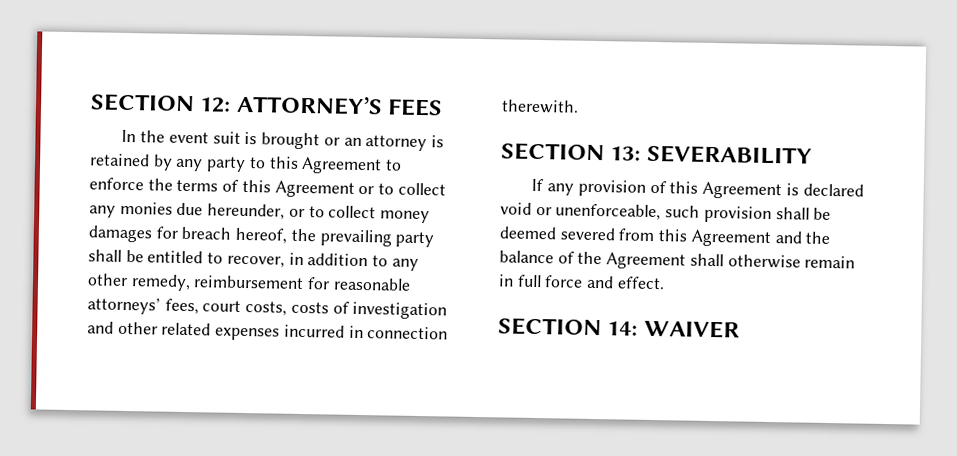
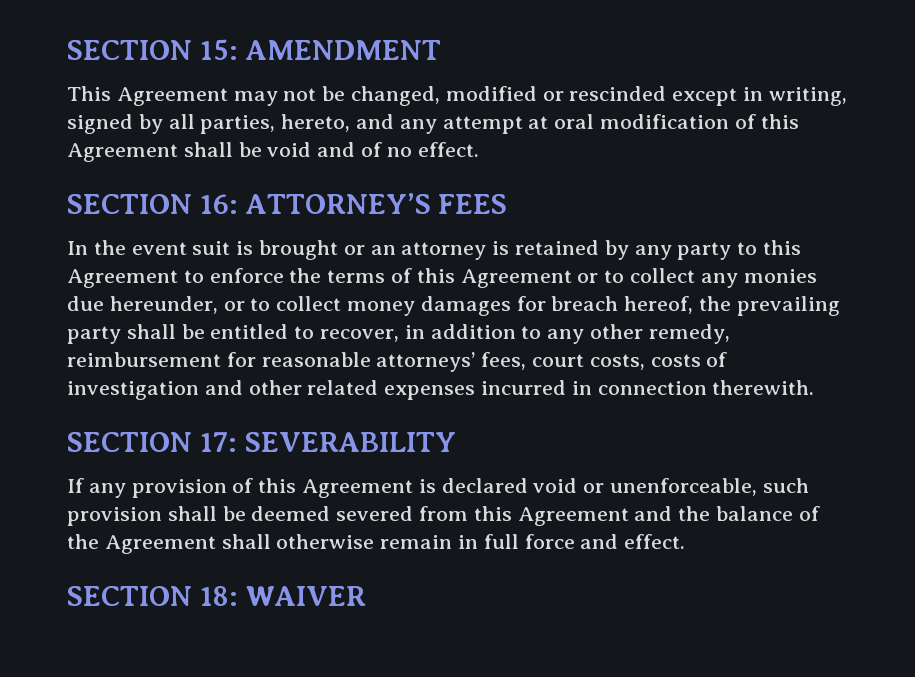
- SECTION 12: ATTORNEY’S FEES
+ SECTION 15: AMENDMENT
+ This Agreement may not be changed, modified or rescinded except in writing, signed by all parties, hereto, and any attempt at oral modification of this Agreement shall be void and of no effect.
+ SECTION 16: ATTORNEY’S FEES
- SECTION 13: SEVERABILITY
+ SECTION 17: SEVERABILITY
- SECTION 14: WAIVER
+ SECTION 18: WAIVER

